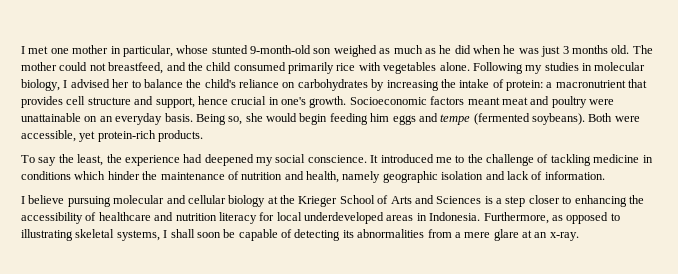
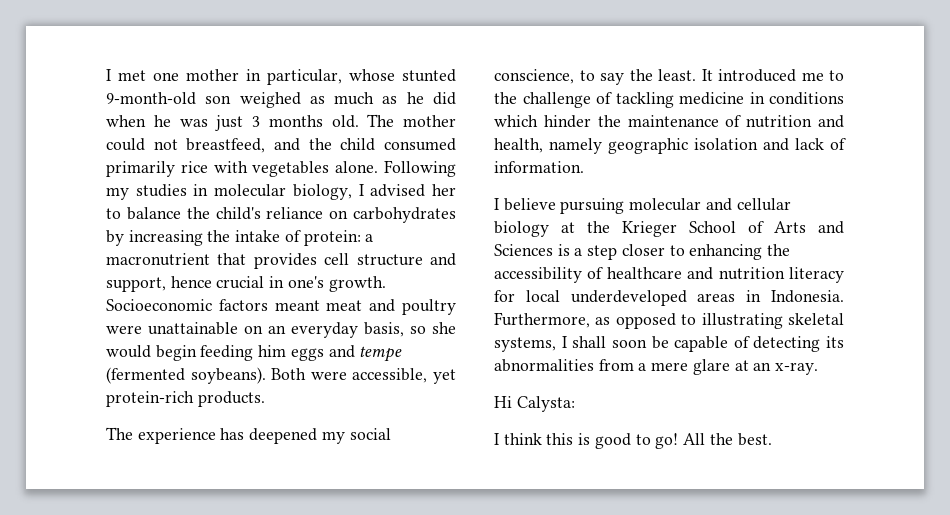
- Socioeconomic factors meant meat and poultry were unattainable on an everyday basis. Being so, she would begin feeding him eggs and tempe (fermented soybeans).
+ Socioeconomic factors meant meat and poultry were unattainable on an everyday basis, so she would begin feeding him eggs and tempe (fermented soybeans).
- To say the least, the experience had deepened my social conscience.
+ The experience has deepened my social conscience, to say the least.
+ Hi Calysta:
+ I think this is good to go! All the best.

